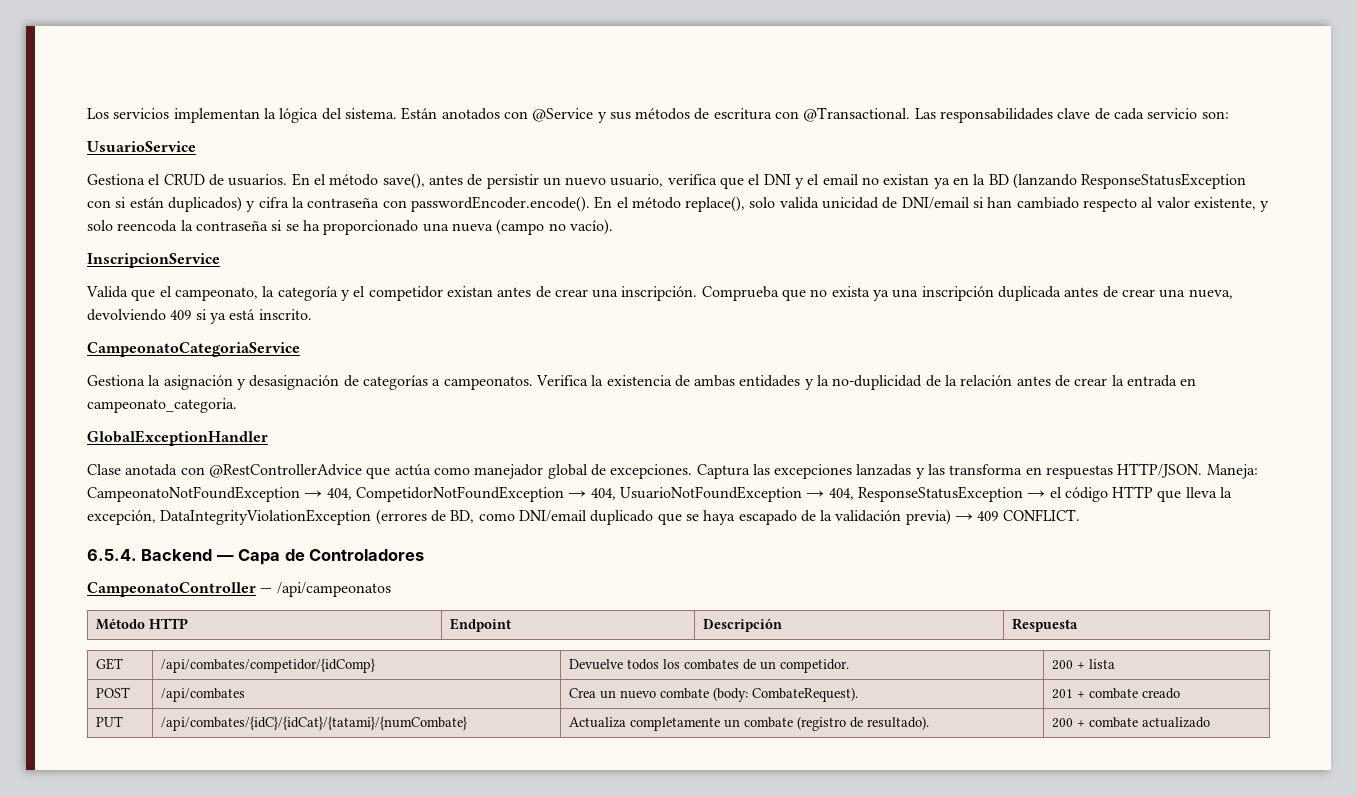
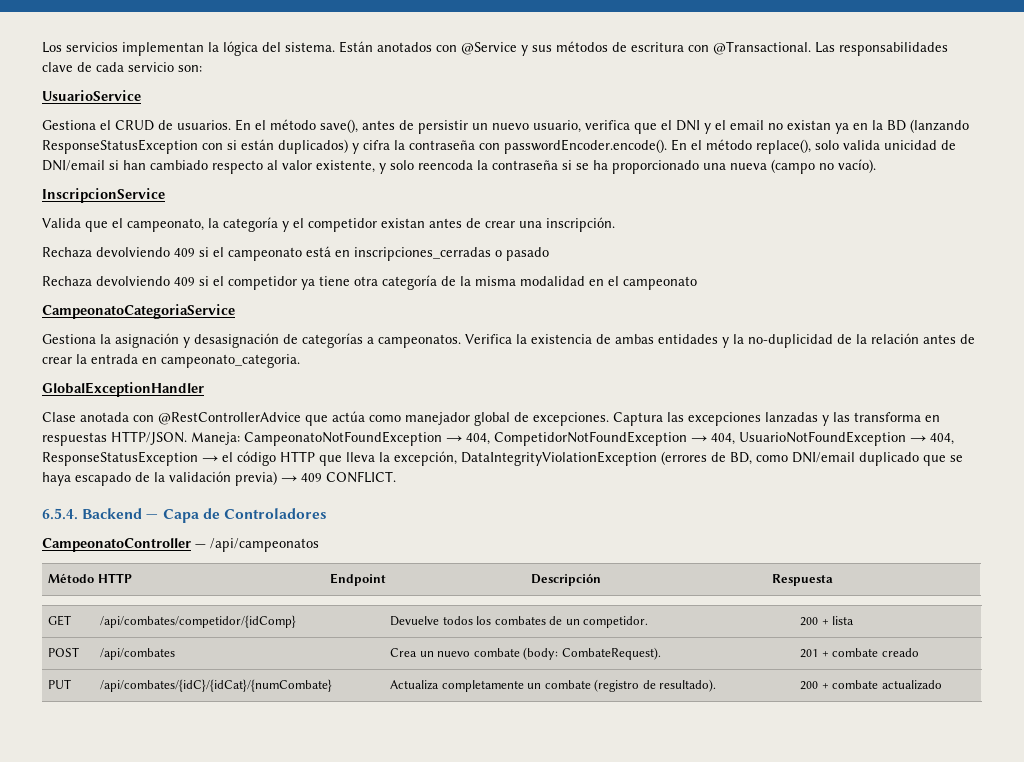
- Valida que el campeonato, la categoría y el competidor existan antes de crear una inscripción. Comprueba que no exista ya una inscripción duplicada antes de crear una nueva, devolviendo 409 si ya está inscrito.
+ Valida que el campeonato, la categoría y el competidor existan antes de crear una inscripción.
+ Rechaza devolviendo 409 si el campeonato está en inscripciones_cerradas o pasado
+ Rechaza devolviendo 409 si el competidor ya tiene otra categoría de la misma modalidad en el campeonato
- PUT | /api/combates/{idC}/{idCat}/{tatami}/{numCombate} | Actualiza completamente un combate (registro de resultado). | 200 + combate actualizado
+ PUT | /api/combates/{idC}/{idCat}/{numCombate} | Actualiza completamente un combate (registro de resultado). | 200 + combate actualizado

